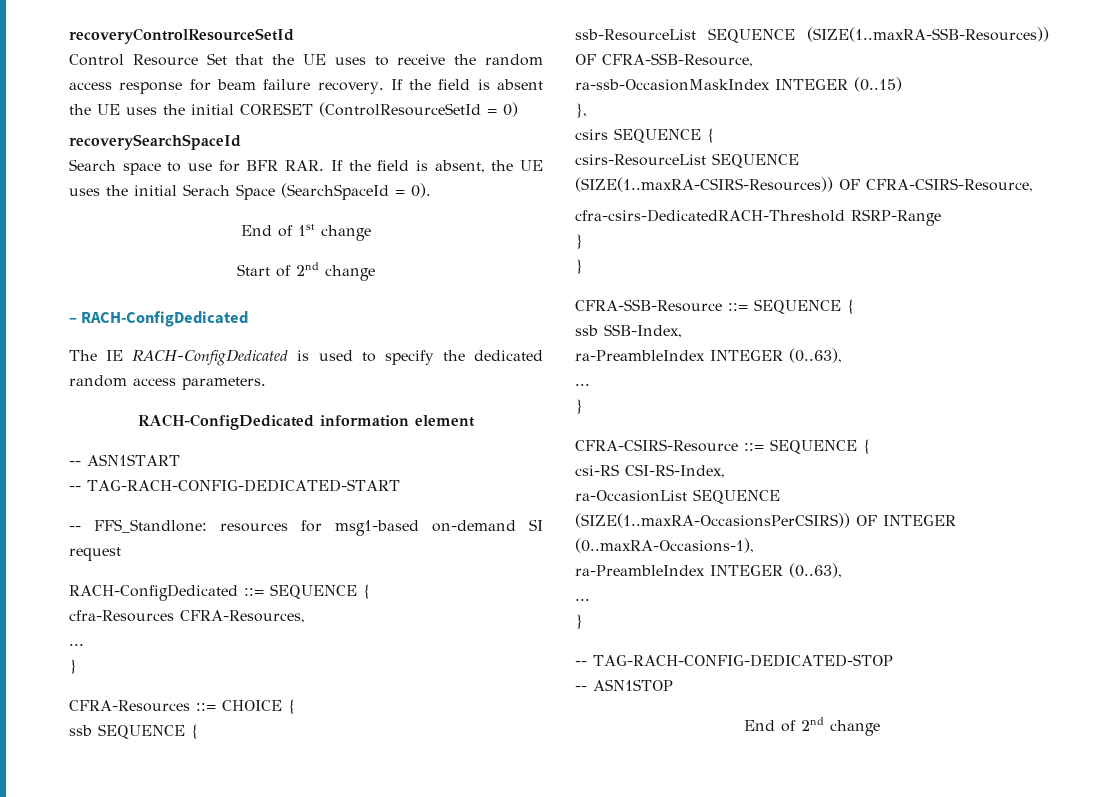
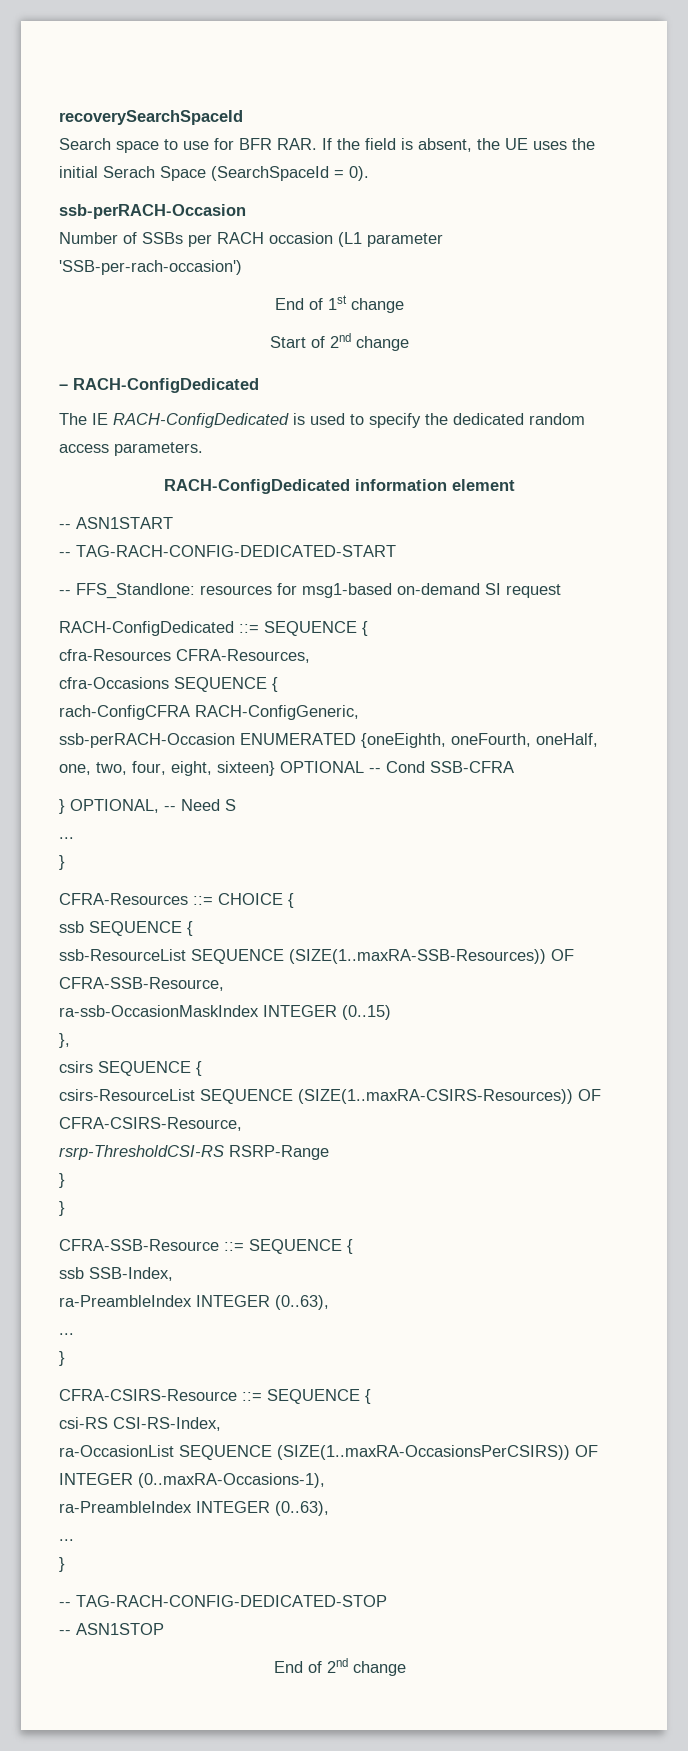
- recoveryControlResourceSetId
- Control Resource Set that the UE uses to receive the random access response for beam failure recovery. If the field is absent the UE uses the initial CORESET (ControlResourceSetId = 0)
  Search space to use for BFR RAR. If the field is absent, the UE uses the initial Serach Space (SearchSpaceId = 0).
+ ssb-perRACH-Occasion
+ Number of SSBs per RACH occasion (L1 parameter 'SSB-per-rach-occasion')
+ cfra-Occasions SEQUENCE {
+ rach-ConfigCFRA RACH-ConfigGeneric,
+ ssb-perRACH-Occasion ENUMERATED {oneEighth, oneFourth, oneHalf, one, two, four, eight, sixteen} OPTIONAL -- Cond SSB-CFRA
+ } OPTIONAL, -- Need S
- cfra-csirs-DedicatedRACH-Threshold RSRP-Range
+ rsrp-ThresholdCSI-RS RSRP-Range

